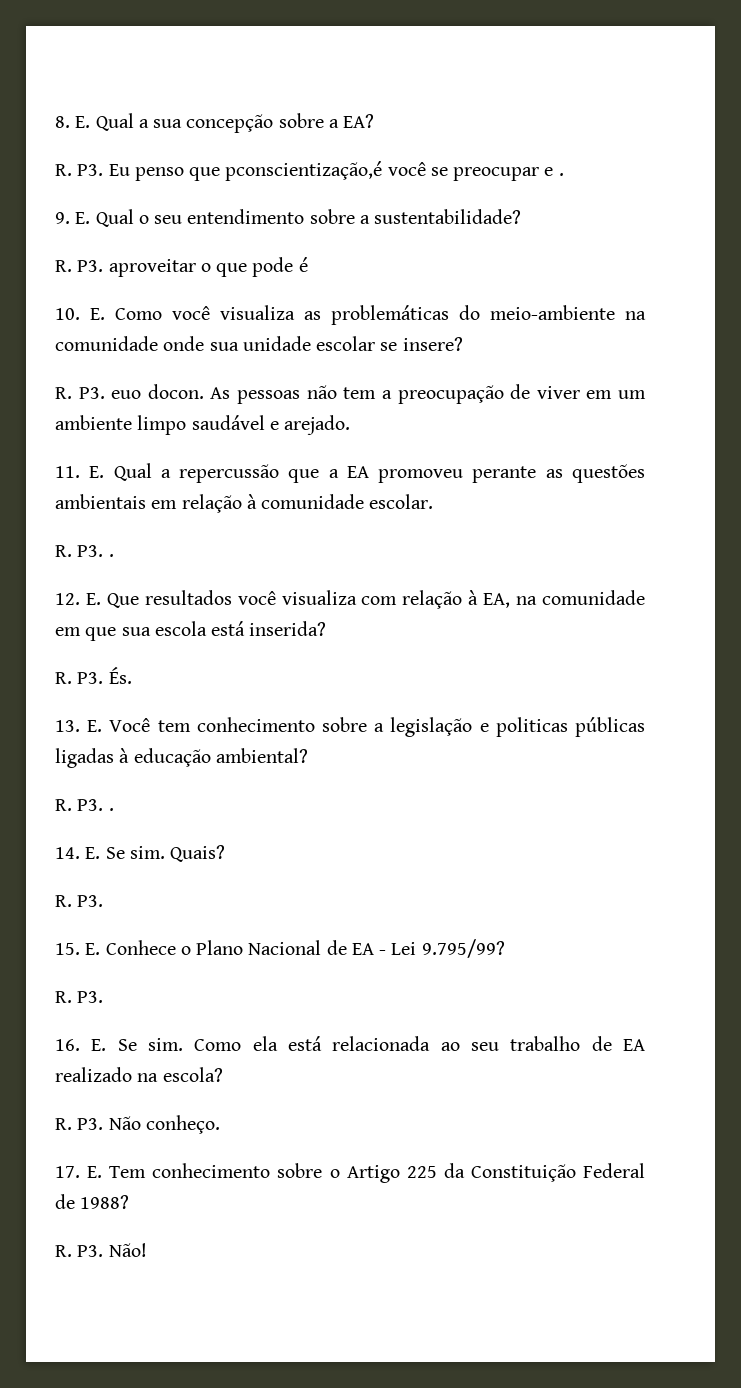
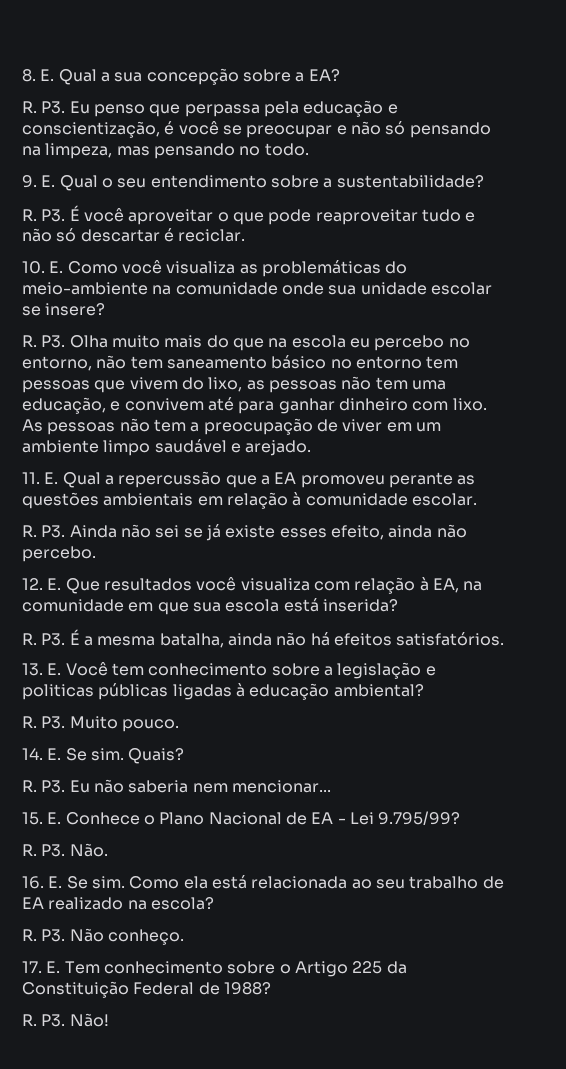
- R. P3. Eu penso que pconscientização,é você se preocupar e .
+ R. P3. Eu penso que perpassa pela educação e conscientização, é você se preocupar e não só pensando na limpeza, mas pensando no todo.
- R. P3. aproveitar o que pode é
+ R. P3. É você aproveitar o que pode reaproveitar tudo e não só descartar é reciclar.
- R. P3. euo docon.
+ R. P3. Olha muito mais do que na escola eu percebo no entorno, não tem saneamento básico no entorno tem pessoas que vivem do lixo, as pessoas não tem uma educação, e convivem até para ganhar dinheiro com lixo.
  11. E. Qual a repercussão que a EA promoveu perante as questões ambientais em relação à comunidade escolar.
- R. P3. .
+ R. P3. Ainda não sei se já existe esses efeito, ainda não percebo.
- R. P3. És.
+ R. P3. É a mesma batalha, ainda não há efeitos satisfatórios.
  13. E. Você tem conhecimento sobre a legislação e politicas públicas ligadas à educação ambiental?
- R. P3. .
+ R. P3. Muito pouco.
  Quais?
- R. P3.
+ R. P3. Eu não saberia nem mencionar...
  15. E. Conhece o Plano Nacional de EA - Lei 9.795/99?
- R. P3.
+ R. P3. Não.

